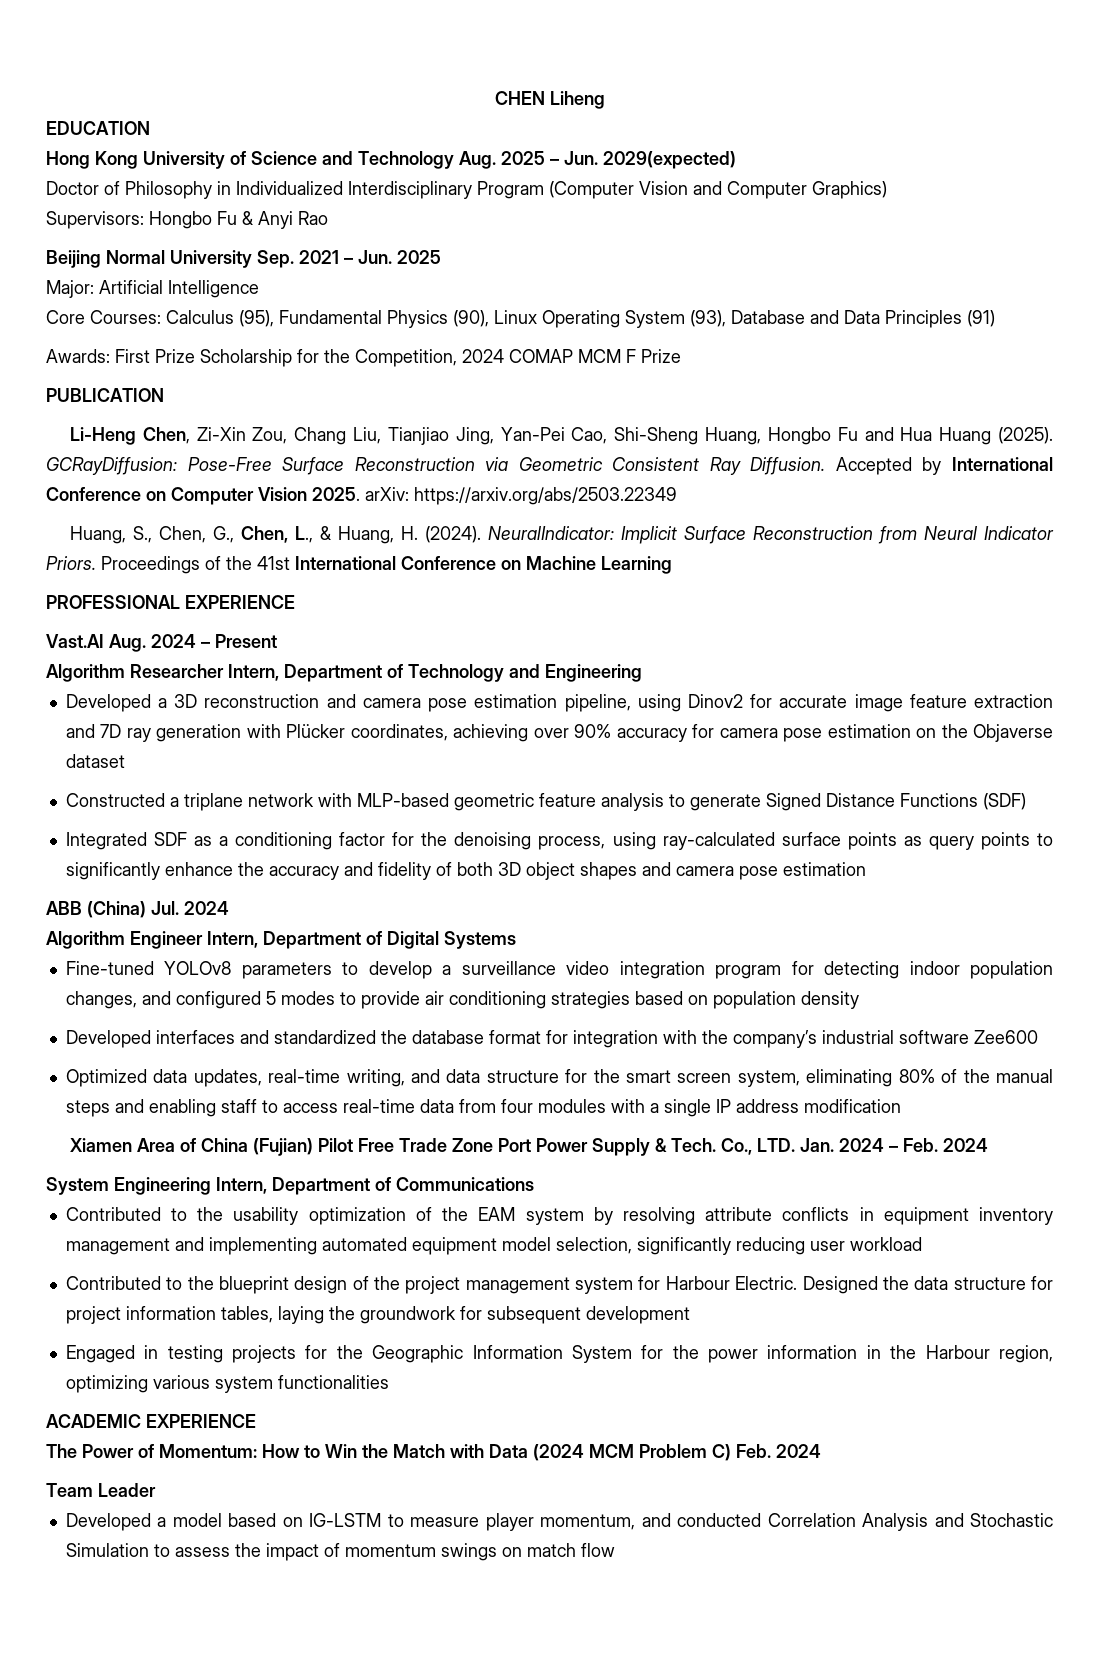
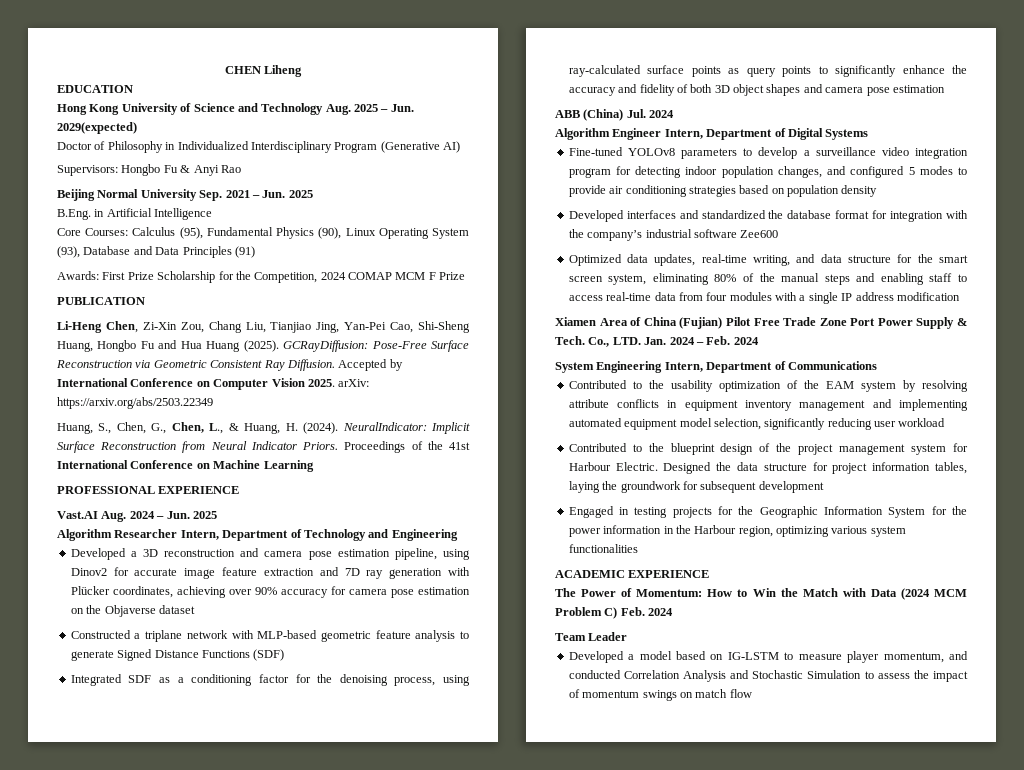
- Doctor of Philosophy in Individualized Interdisciplinary Program (Computer Vision and Computer Graphics)
+ Doctor of Philosophy in Individualized Interdisciplinary Program (Generative AI)
- Major: Artificial Intelligence
+ B.Eng. in Artificial Intelligence
- Vast.AI Aug. 2024 – Present
+ Vast.AI Aug. 2024 – Jun. 2025

